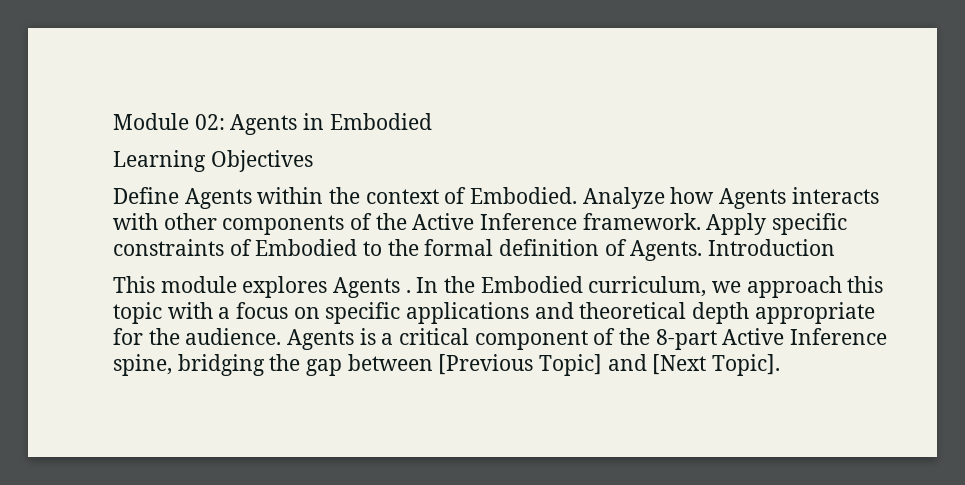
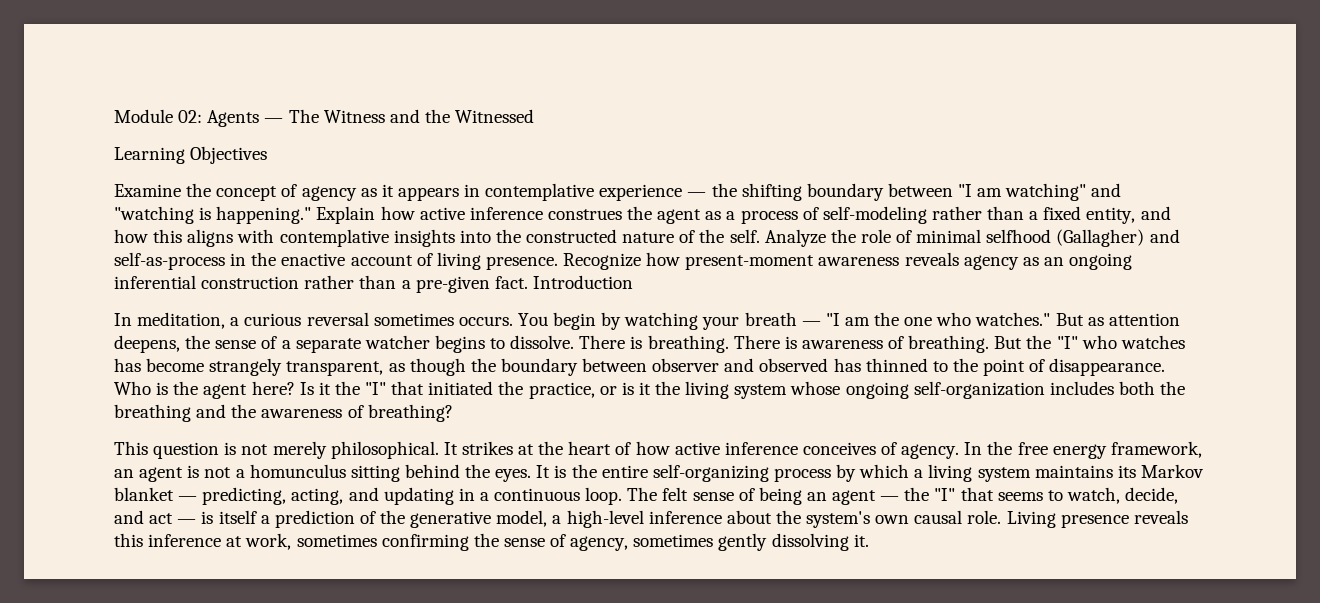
- Module 02: Agents in Embodied
+ Module 02: Agents — The Witness and the Witnessed
  Learning Objectives
- Define Agents within the context of Embodied. Analyze how Agents interacts with other components of the Active Inference framework. Apply specific constraints of Embodied to the formal definition of Agents. Introduction
- This module explores Agents . In the Embodied curriculum, we approach this topic with a focus on specific applications and theoretical depth appropriate for the audience. Agents is a critical component of the 8-part Active Inference spine, bridging the gap between [Previous Topic] and [Next Topic].
+ Examine the concept of agency as it appears in contemplative experience — the shifting boundary between "I am watching" and "watching is happening." Explain how active inference construes the agent as a process of self-modeling rather than a fixed entity, and how this aligns with contemplative insights into the constructed nature of the self. Analyze the role of minimal selfhood (Gallagher) and self-as-process in the enactive account of living presence. Recognize how present-moment awareness reveals agency as an ongoing inferential construction rather than a pre-given fact. Introduction
+ In meditation, a curious reversal sometimes occurs. You begin by watching your breath — "I am the one who watches." But as attention deepens, the sense of a separate watcher begins to dissolve. There is breathing. There is awareness of breathing. But the "I" who watches has become strangely transparent, as though the boundary between observer and observed has thinned to the point of disappearance. Who is the agent here? Is it the "I" that initiated the practice, or is it the living system whose ongoing self-organization includes both the breathing and the awareness of breathing?
+ This question is not merely philosophical. It strikes at the heart of how active inference conceives of agency. In the free energy framework, an agent is not a homunculus sitting behind the eyes. It is the entire self-organizing process by which a living system maintains its Markov blanket — predicting, acting, and updating in a continuous loop. The felt sense of being an agent — the "I" that seems to watch, decide, and act — is itself a prediction of the generative model, a high-level inference about the system's own causal role. Living presence reveals this inference at work, sometimes confirming the sense of agency, sometimes gently dissolving it.

